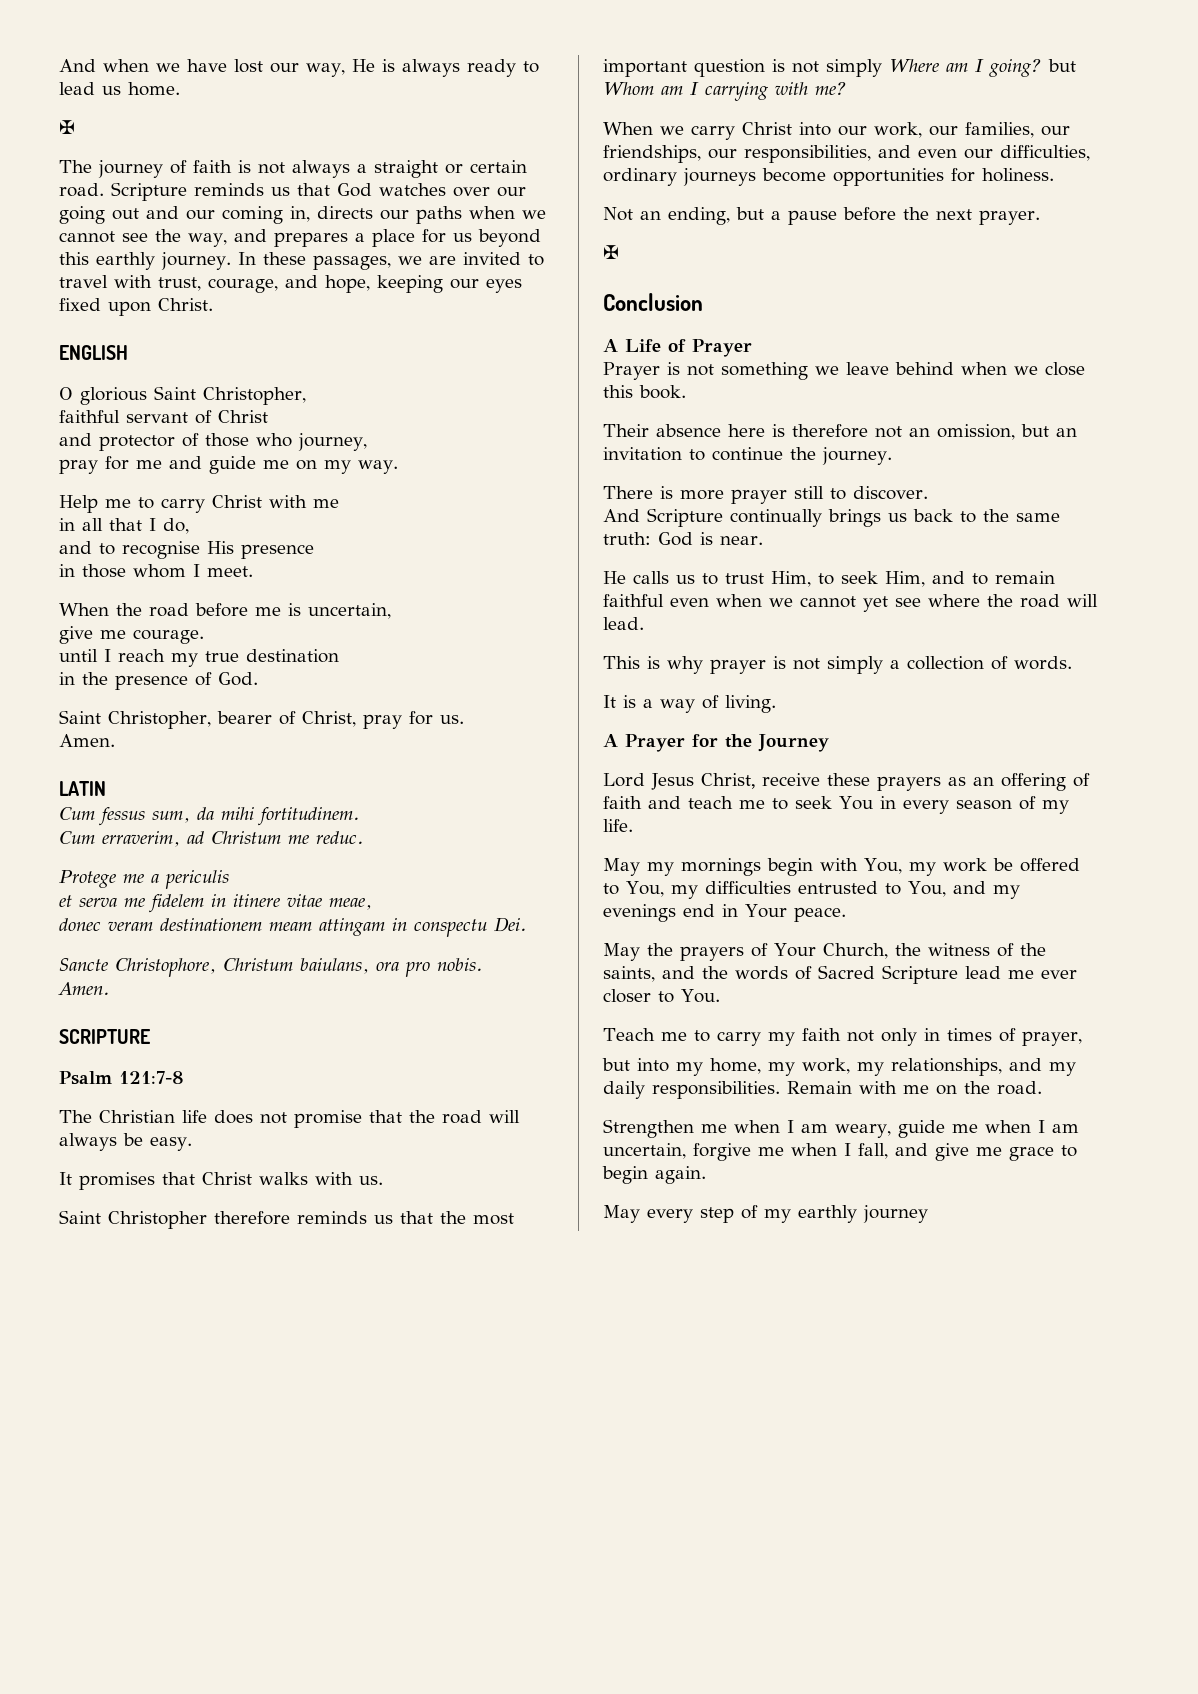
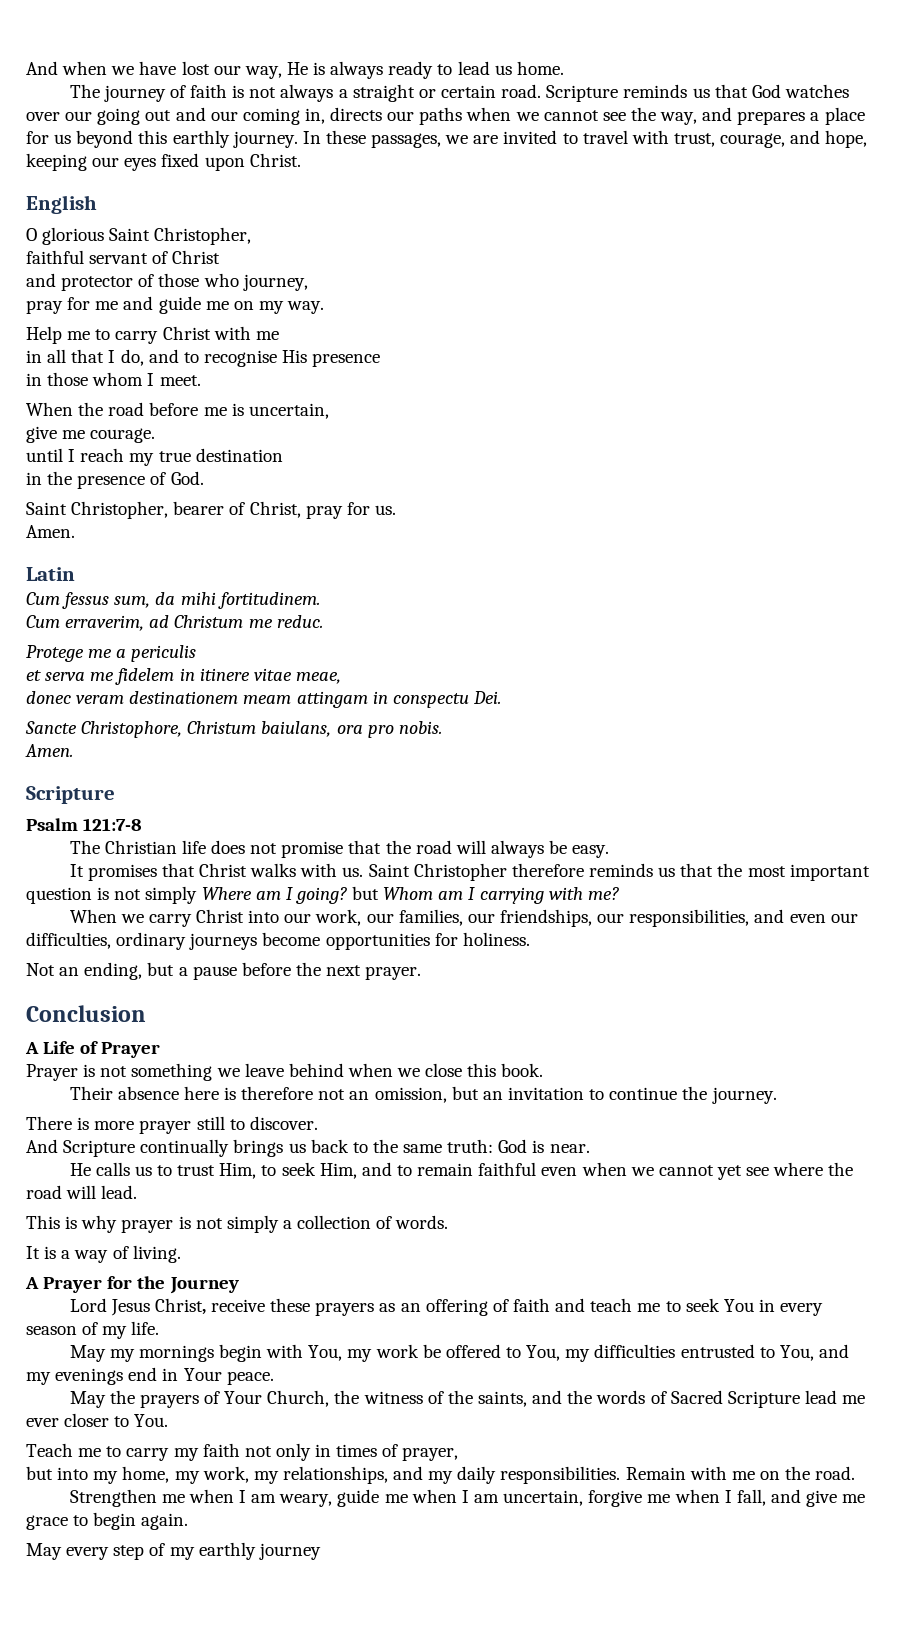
  And when we have lost our way, He is always ready to lead us home.
- ✠
- ENGLISH
+ English
- in all that I do,
- and to recognise His presence
+ in all that I do, and to recognise His presence
- LATIN
+ Latin
  Sancte Christophore, Christum baiulans, ora pro nobis.
  Amen.
- SCRIPTURE
+ Scripture
- It promises that Christ walks with us.
- Saint Christopher therefore reminds us that the most important question is not simply Where am I going? but Whom am I carrying with me?
+ It promises that Christ walks with us. Saint Christopher therefore reminds us that the most important question is not simply Where am I going? but Whom am I carrying with me?
  Not an ending, but a pause before the next prayer.
- ✠

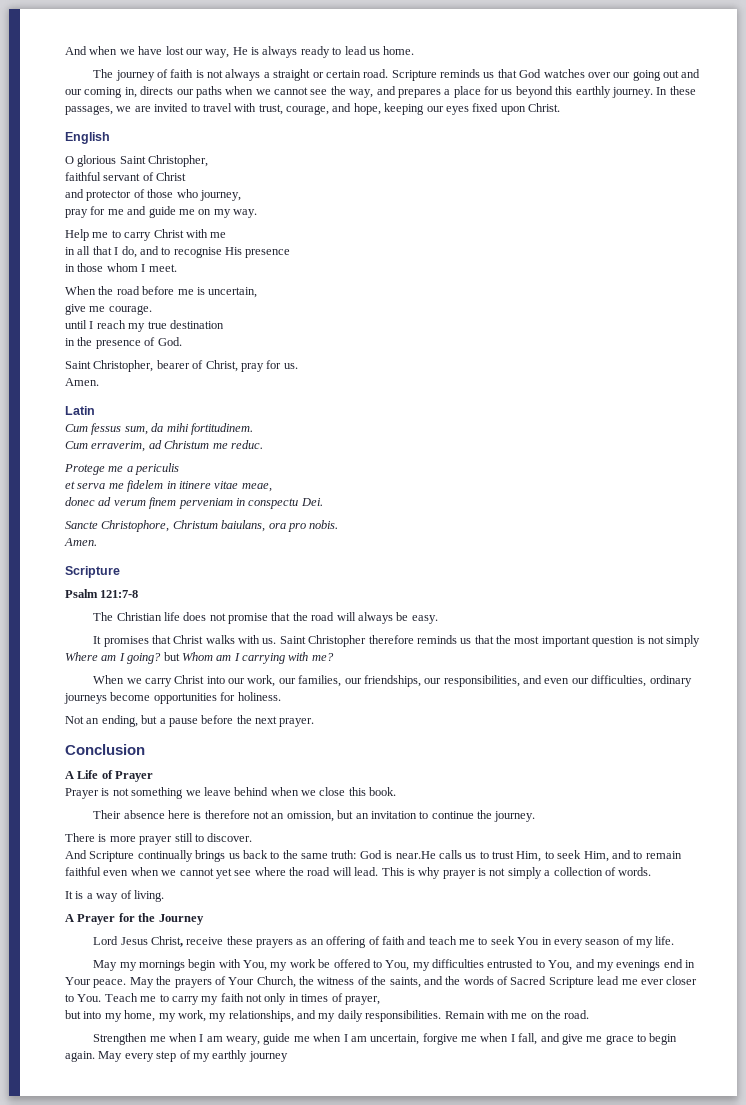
- donec veram destinationem meam attingam in conspectu Dei.
+ donec ad verum finem perveniam in conspectu Dei.
- And Scripture continually brings us back to the same truth: God is near.
- He calls us to trust Him, to seek Him, and to remain faithful even when we cannot yet see where the road will lead.
- This is why prayer is not simply a collection of words.
+ And Scripture continually brings us back to the same truth: God is near.He calls us to trust Him, to seek Him, and to remain faithful even when we cannot yet see where the road will lead. This is why prayer is not simply a collection of words.
- May my mornings begin with You, my work be offered to You, my difficulties entrusted to You, and my evenings end in Your peace.
- May the prayers of Your Church, the witness of the saints, and the words of Sacred Scripture lead me ever closer to You.
- Teach me to carry my faith not only in times of prayer,
+ May my mornings begin with You, my work be offered to You, my difficulties entrusted to You, and my evenings end in Your peace. May the prayers of Your Church, the witness of the saints, and the words of Sacred Scripture lead me ever closer to You. Teach me to carry my faith not only in times of prayer,
- Strengthen me when I am weary, guide me when I am uncertain, forgive me when I fall, and give me grace to begin again.
- May every step of my earthly journey
+ Strengthen me when I am weary, guide me when I am uncertain, forgive me when I fall, and give me grace to begin again. May every step of my earthly journey

